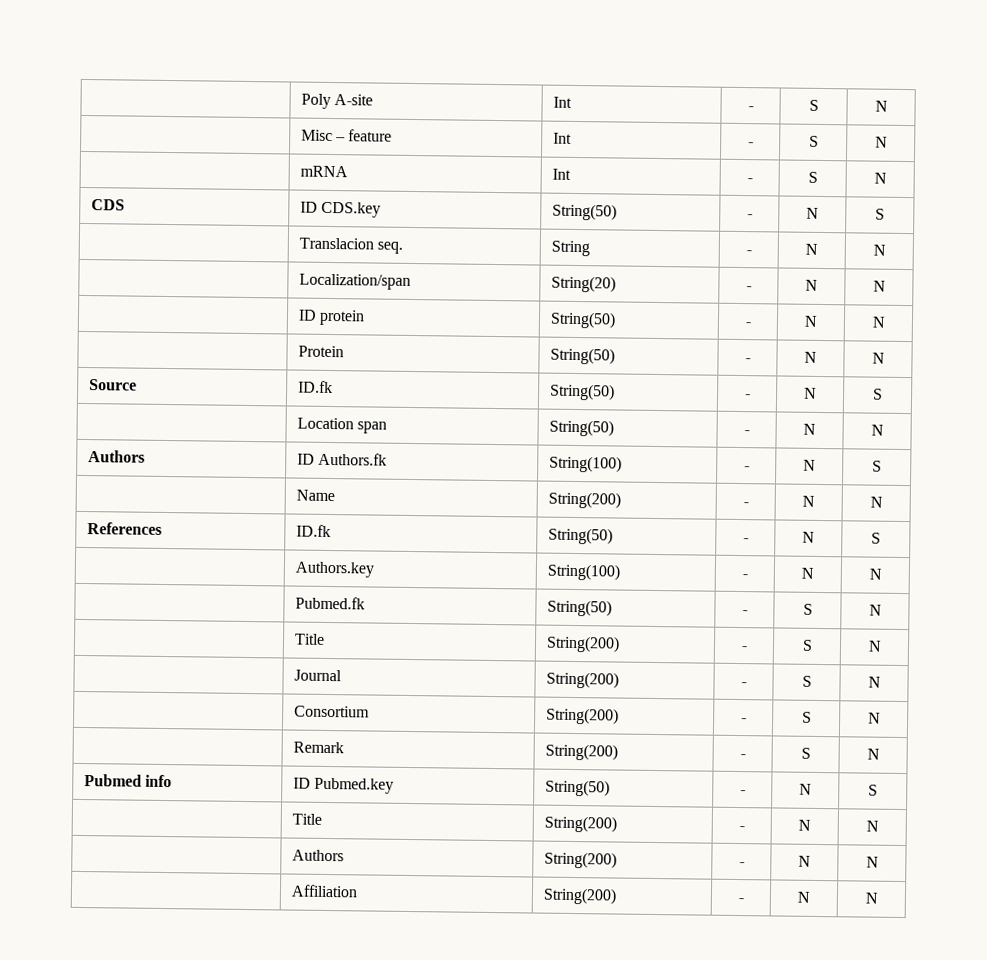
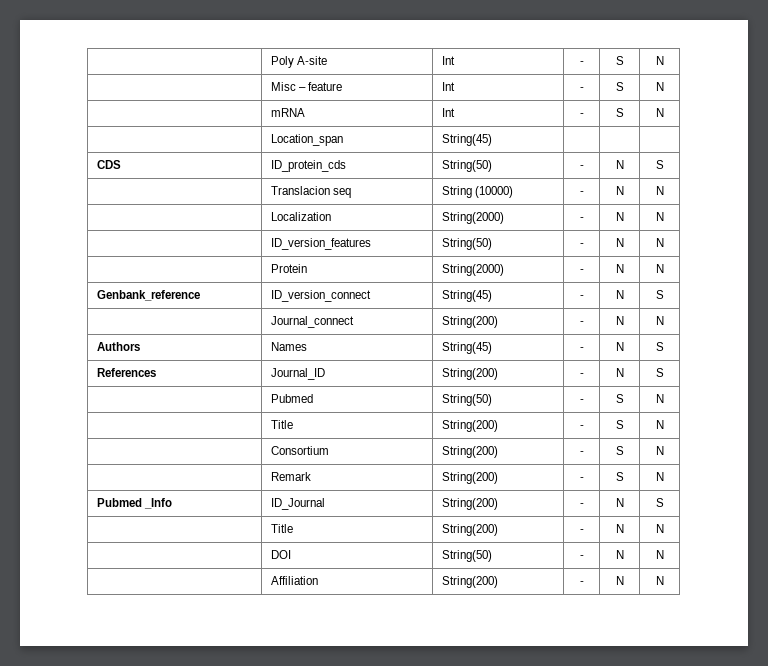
+ | Location_span | String(45) | | |
- CDS | ID CDS.key | String(50) | - | N | S
+ CDS | ID_protein_cds | String(50) | - | N | S
- | Translacion seq. | String | - | N | N
- | Localization/span | String(20) | - | N | N
- | ID protein | String(50) | - | N | N
+ | Translacion seq | String (10000) | - | N | N
+ | Localization | String(2000) | - | N | N
+ | ID_version_features | String(50) | - | N | N
- | Protein | String(50) | - | N | N
- Source | ID.fk | String(50) | - | N | S
- | Location span | String(50) | - | N | N
+ | Protein | String(2000) | - | N | N
+ Genbank_reference | ID_version_connect | String(45) | - | N | S
+ | Journal_connect | String(200) | - | N | N
- Authors | ID Authors.fk | String(100) | - | N | S
- | Name | String(200) | - | N | N
- References | ID.fk | String(50) | - | N | S
- | Authors.key | String(100) | - | N | N
- | Pubmed.fk | String(50) | - | S | N
+ Authors | Names | String(45) | - | N | S
+ References | Journal_ID | String(200) | - | N | S
+ | Pubmed | String(50) | - | S | N
- | Journal | String(200) | - | S | N
- Pubmed info | ID Pubmed.key | String(50) | - | N | S
+ Pubmed _Info | ID_Journal | String(200) | - | N | S
- | Authors | String(200) | - | N | N
+ | DOI | String(50) | - | N | N

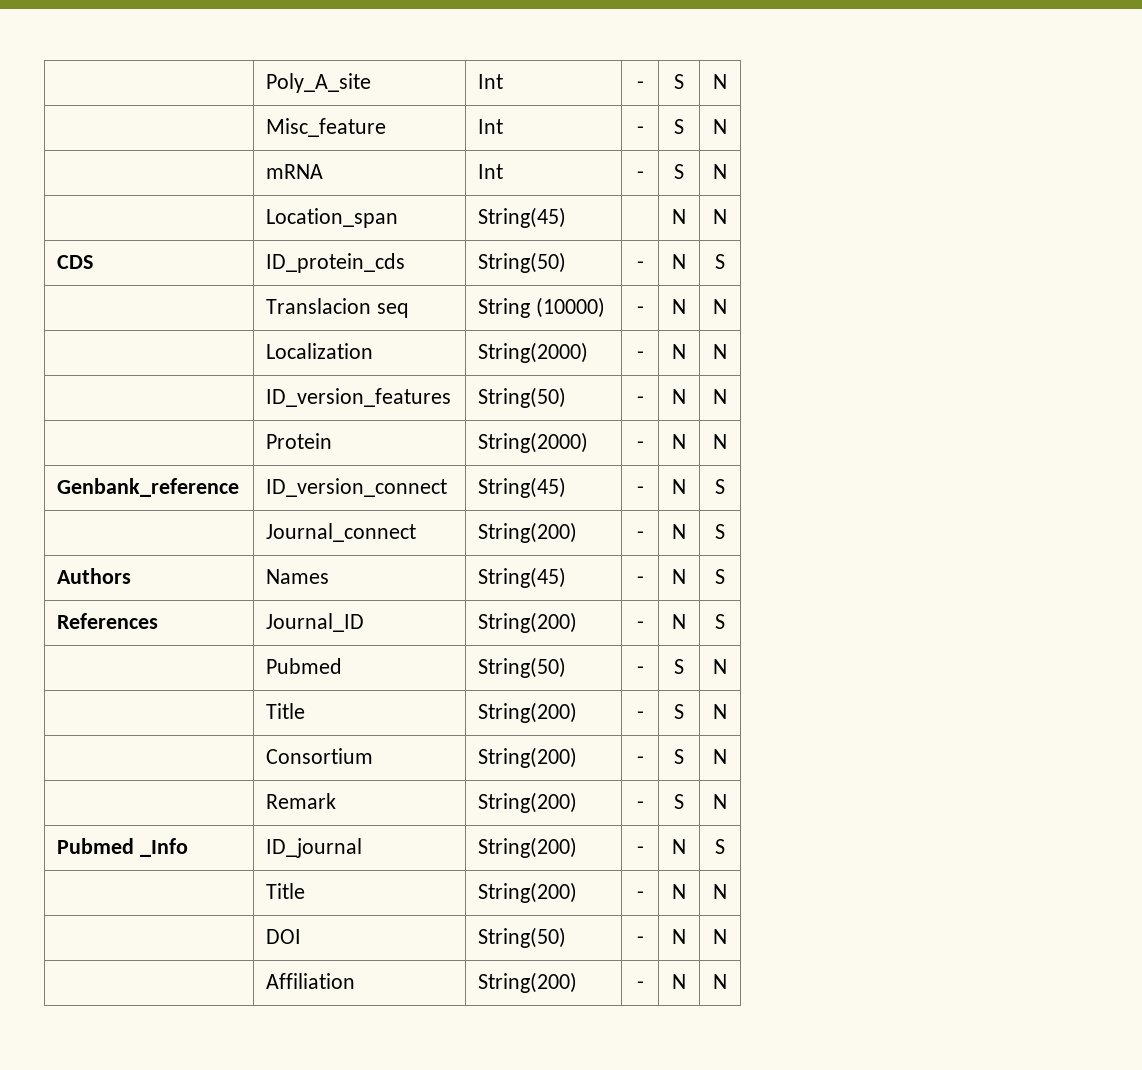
- | Poly A-site | Int | - | S | N
- | Misc – feature | Int | - | S | N
+ | Poly_A_site | Int | - | S | N
+ | Misc_feature | Int | - | S | N
- | Location_span | String(45) | | |
+ | Location_span | String(45) | | N | N
- | Journal_connect | String(200) | - | N | N
+ | Journal_connect | String(200) | - | N | S
- Pubmed _Info | ID_Journal | String(200) | - | N | S
+ Pubmed _Info | ID_journal | String(200) | - | N | S

